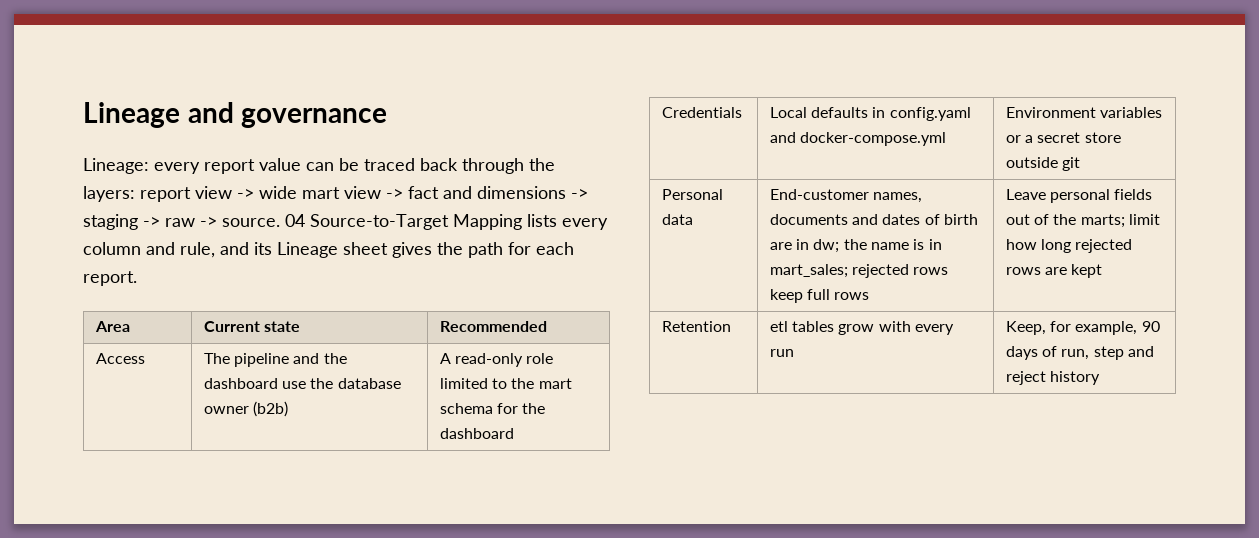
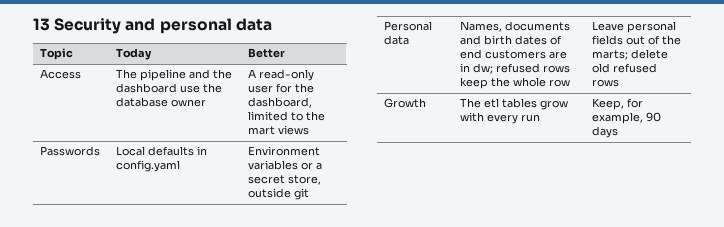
- Lineage and governance
- Lineage: every report value can be traced back through the layers: report view -> wide mart view -> fact and dimensions -> staging -> raw -> source. 04 Source-to-Target Mapping lists every column and rule, and its Lineage sheet gives the path for each report.
- Area | Current state | Recommended
+ 13 Security and personal data
+ Topic | Today | Better
- Access | The pipeline and the dashboard use the database owner (b2b) | A read-only role limited to the mart schema for the dashboard
- Credentials | Local defaults in config.yaml and docker-compose.yml | Environment variables or a secret store outside git
+ Access | The pipeline and the dashboard use the database owner | A read-only user for the dashboard, limited to the mart views
+ Passwords | Local defaults in config.yaml | Environment variables or a secret store, outside git
- Personal data | End-customer names, documents and dates of birth are in dw; the name is in mart_sales; rejected rows keep full rows | Leave personal fields out of the marts; limit how long rejected rows are kept
- Retention | etl tables grow with every run | Keep, for example, 90 days of run, step and reject history
+ Personal data | Names, documents and birth dates of end customers are in dw; refused rows keep the whole row | Leave personal fields out of the marts; delete old refused rows
+ Growth | The etl tables grow with every run | Keep, for example, 90 days

